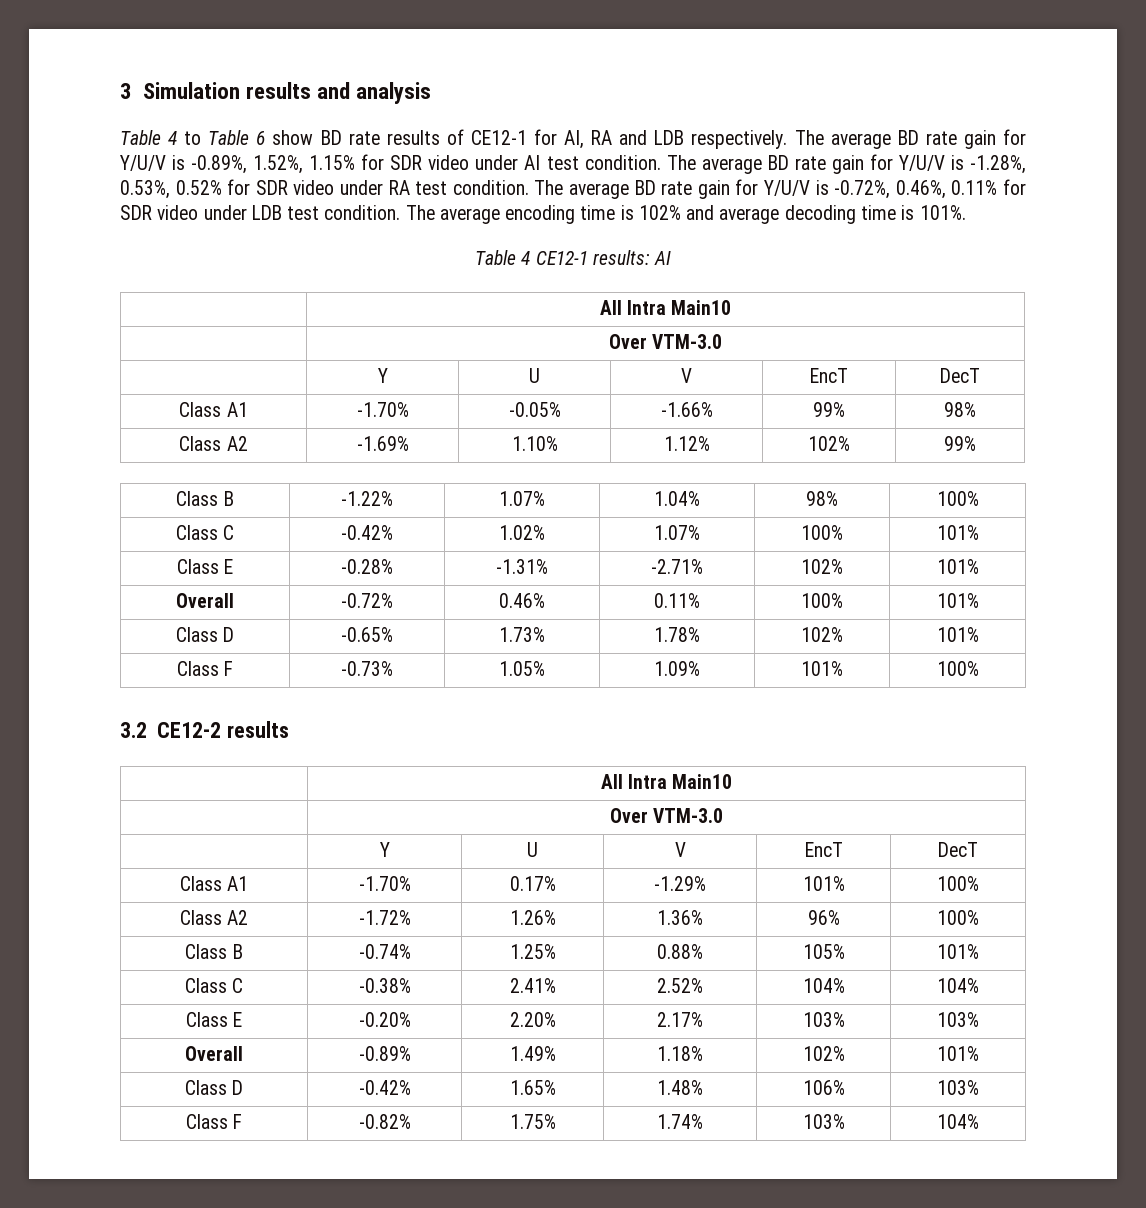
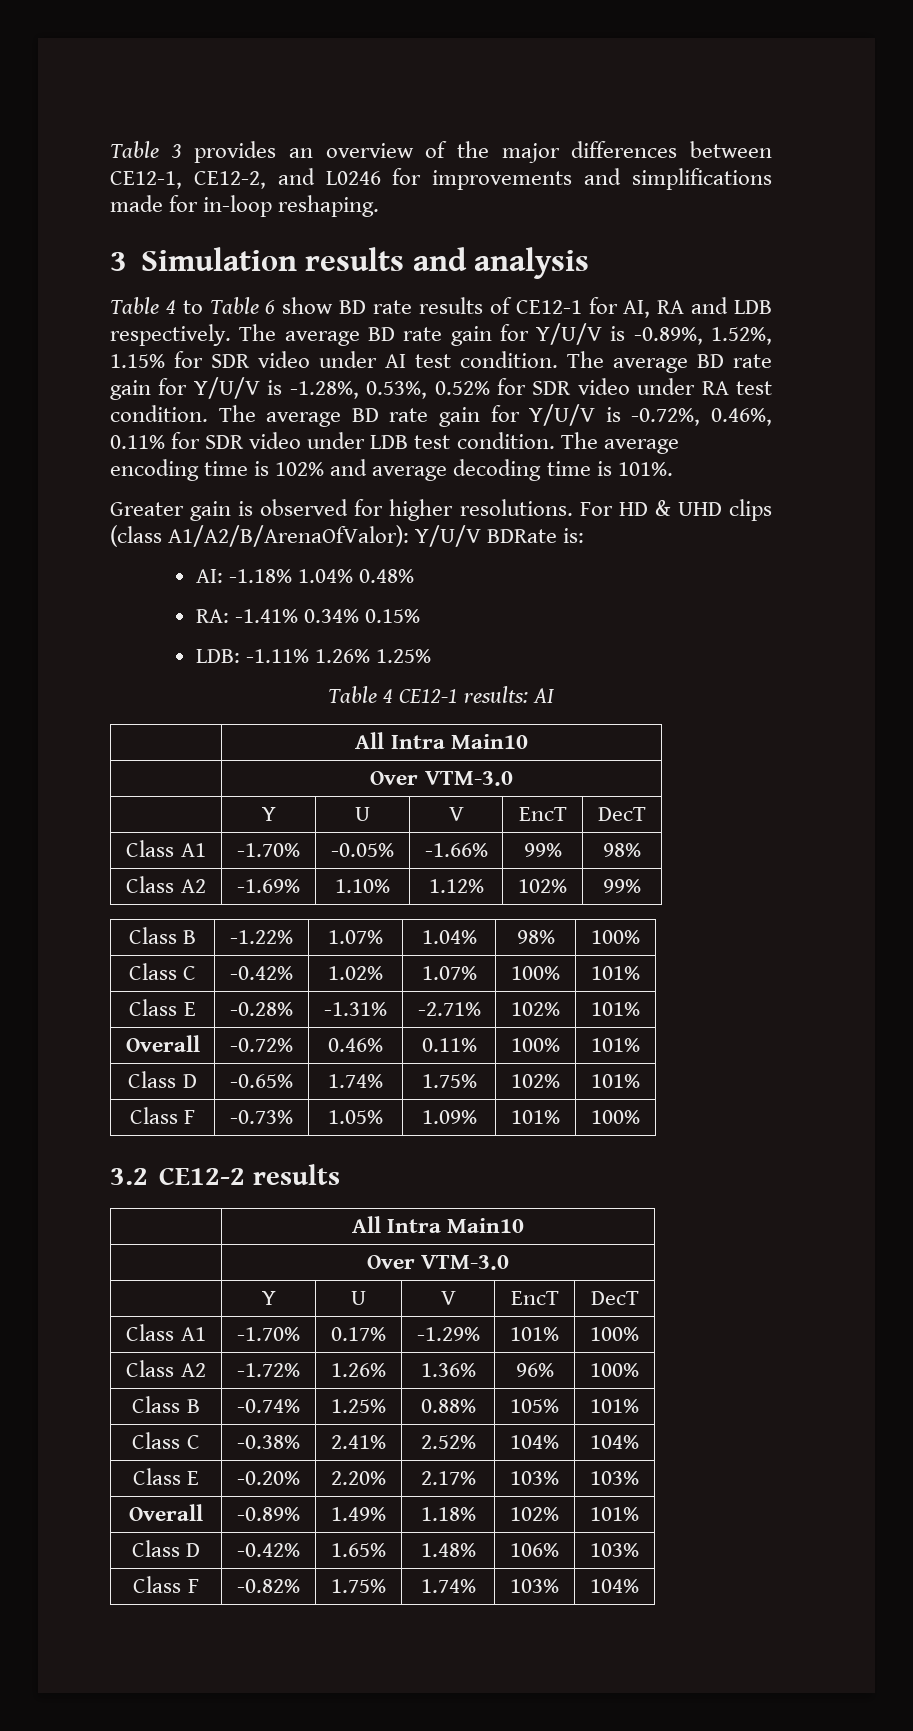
+ Table 3 provides an overview of the major differences between CE12-1, CE12-2, and L0246 for improvements and simplifications made for in-loop reshaping.
+ Greater gain is observed for higher resolutions. For HD & UHD clips (class A1/A2/B/ArenaOfValor): Y/U/V BDRate is:
+ AI: -1.18% 1.04% 0.48%
+ RA: -1.41% 0.34% 0.15%
+ LDB: -1.11% 1.26% 1.25%
- Class D | -0.65% | 1.73% | 1.78% | 102% | 101%
+ Class D | -0.65% | 1.74% | 1.75% | 102% | 101%

